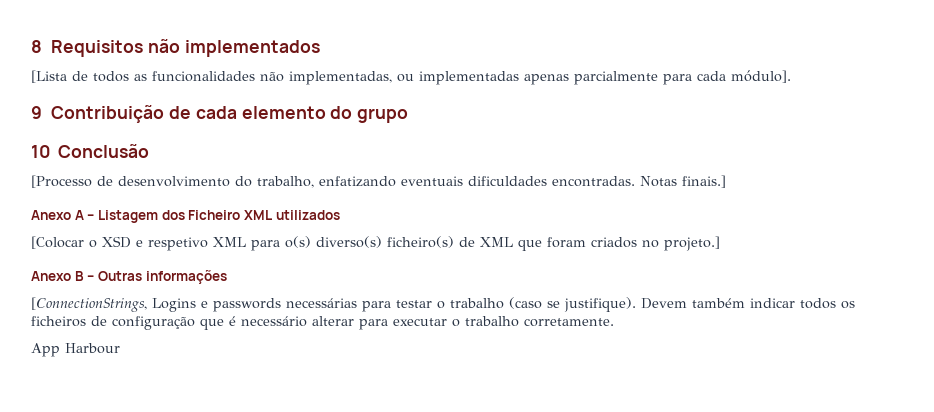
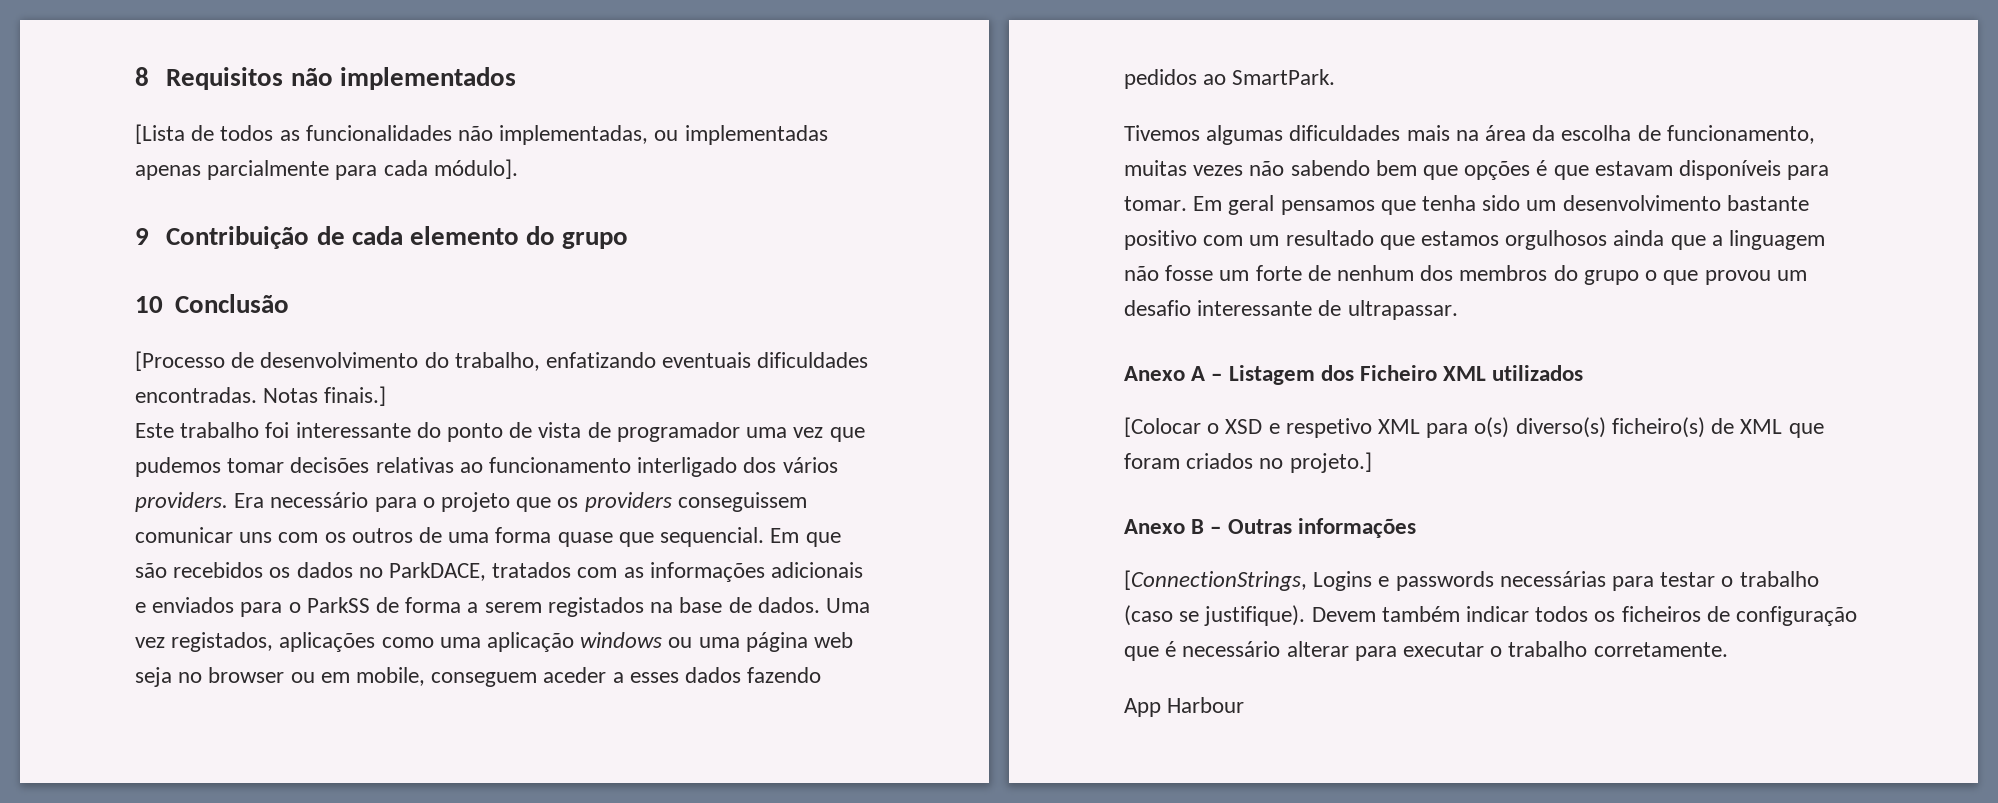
+ Este trabalho foi interessante do ponto de vista de programador uma vez que pudemos tomar decisões relativas ao funcionamento interligado dos vários providers. Era necessário para o projeto que os providers conseguissem comunicar uns com os outros de uma forma quase que sequencial. Em que são recebidos os dados no ParkDACE, tratados com as informações adicionais e enviados para o ParkSS de forma a serem registados na base de dados. Uma vez registados, aplicações como uma aplicação windows ou uma página web seja no browser ou em mobile, conseguem aceder a esses dados fazendo pedidos ao SmartPark.
+ Tivemos algumas dificuldades mais na área da escolha de funcionamento, muitas vezes não sabendo bem que opções é que estavam disponíveis para tomar. Em geral pensamos que tenha sido um desenvolvimento bastante positivo com um resultado que estamos orgulhosos ainda que a linguagem não fosse um forte de nenhum dos membros do grupo o que provou um desafio interessante de ultrapassar.

